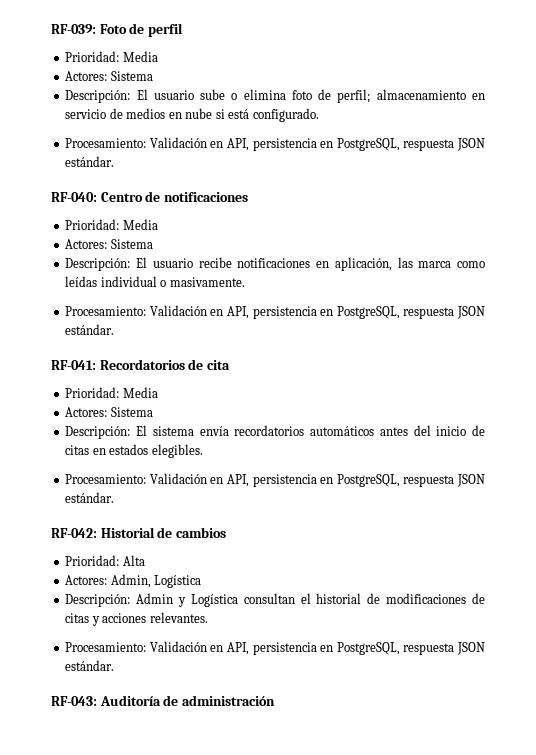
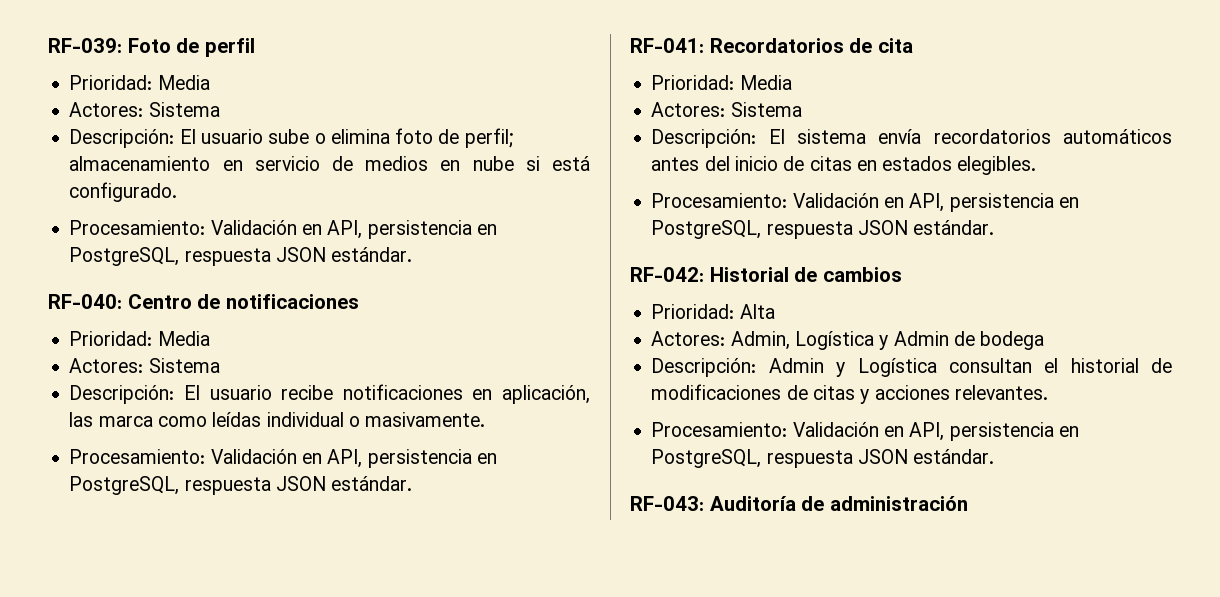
- Actores: Admin, Logística
+ Actores: Admin, Logística y Admin de bodega

